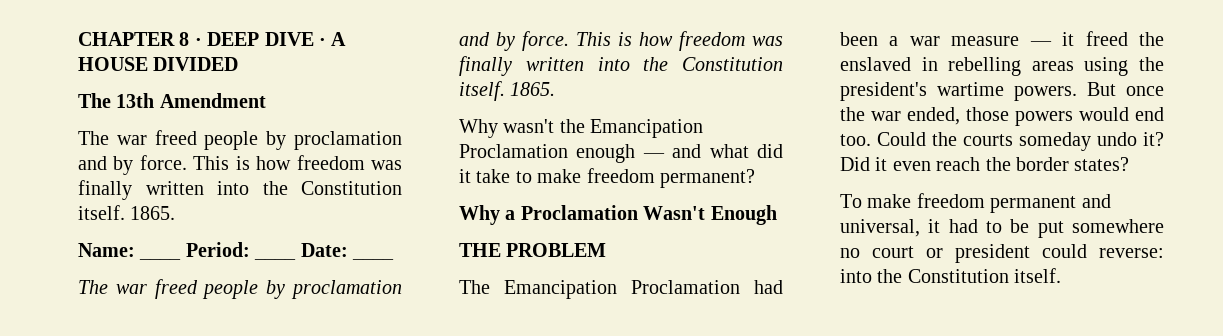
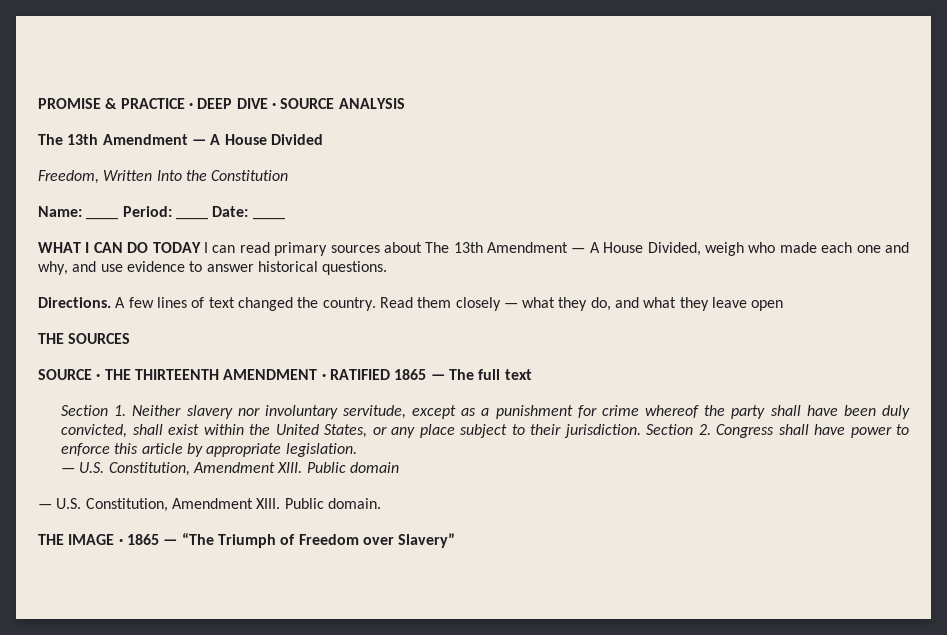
- CHAPTER 8 · DEEP DIVE · A HOUSE DIVIDED
- The 13th Amendment
- The war freed people by proclamation and by force. This is how freedom was finally written into the Constitution itself. 1865.
+ PROMISE & PRACTICE · DEEP DIVE · SOURCE ANALYSIS
+ The 13th Amendment — A House Divided
+ Freedom, Written Into the Constitution
  Name: ____ Period: ____ Date: ____
- The war freed people by proclamation and by force. This is how freedom was finally written into the Constitution itself. 1865.
- Why wasn't the Emancipation Proclamation enough — and what did it take to make freedom permanent?
- Why a Proclamation Wasn't Enough
- THE PROBLEM
- The Emancipation Proclamation had been a war measure — it freed the enslaved in rebelling areas using the president's wartime powers. But once the war ended, those powers would end too. Could the courts someday undo it? Did it even reach the border states?
- To make freedom permanent and universal, it had to be put somewhere no court or president could reverse: into the Constitution itself.
+ WHAT I CAN DO TODAY I can read primary sources about The 13th Amendment — A House Divided, weigh who made each one and why, and use evidence to answer historical questions.
+ Directions. A few lines of text changed the country. Read them closely — what they do, and what they leave open
+ THE SOURCES
+ SOURCE · THE THIRTEENTH AMENDMENT · RATIFIED 1865 — The full text
+ Section 1. Neither slavery nor involuntary servitude, except as a punishment for crime whereof the party shall have been duly convicted, shall exist within the United States, or any place subject to their jurisdiction. Section 2. Congress shall have power to enforce this article by appropriate legislation.
+ — U.S. Constitution, Amendment XIII. Public domain
+ — U.S. Constitution, Amendment XIII. Public domain.
+ THE IMAGE · 1865 — “The Triumph of Freedom over Slavery”

